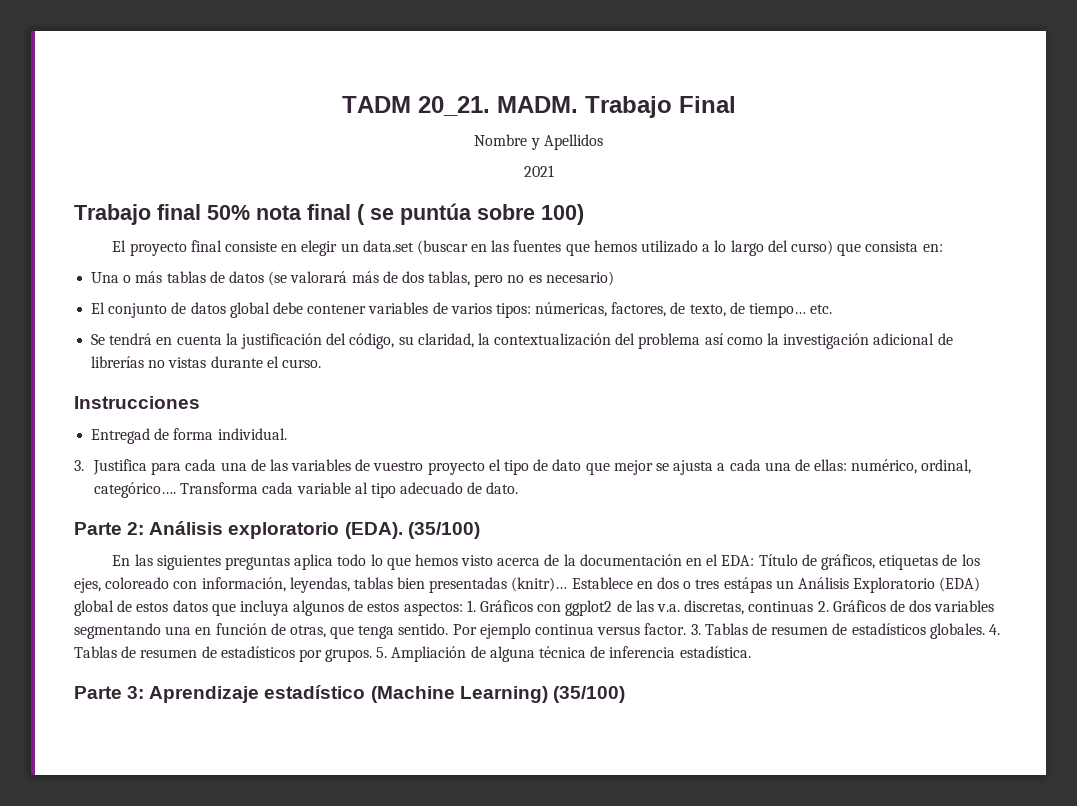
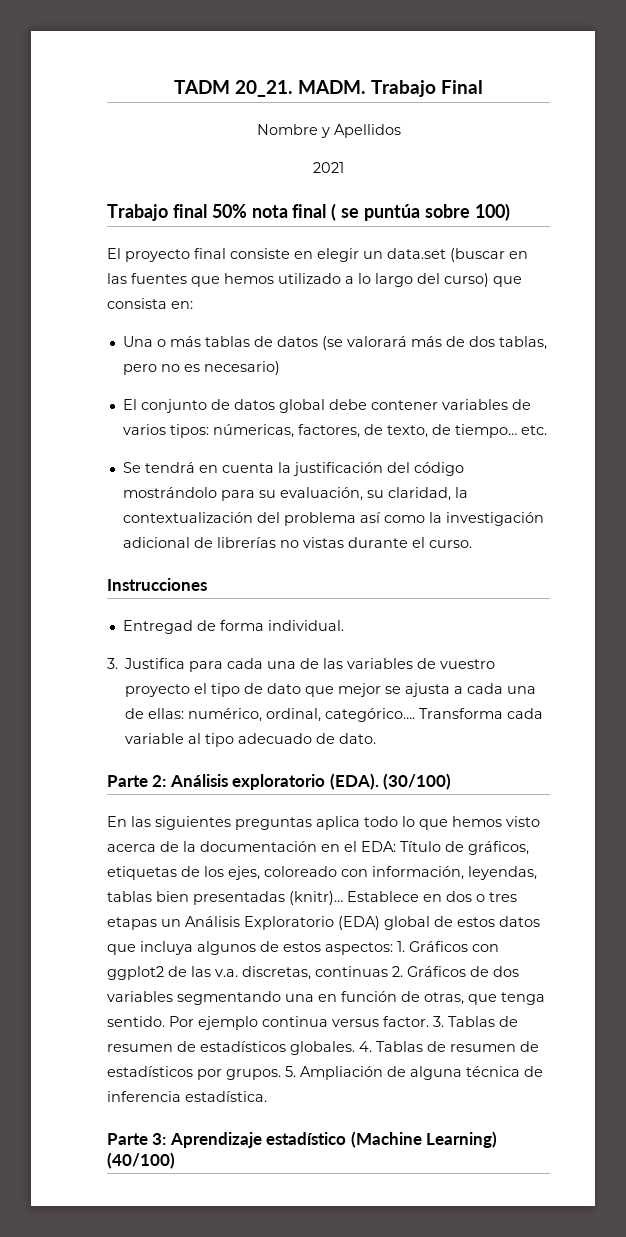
- Se tendrá en cuenta la justificación del código, su claridad, la contextualización del problema así como la investigación adicional de librerías no vistas durante el curso.
+ Se tendrá en cuenta la justificación del código mostrándolo para su evaluación, su claridad, la contextualización del problema así como la investigación adicional de librerías no vistas durante el curso.
- Parte 2: Análisis exploratorio (EDA). (35/100)
+ Parte 2: Análisis exploratorio (EDA). (30/100)
- Establece en dos o tres estápas un Análisis Exploratorio (EDA) global de estos datos que incluya algunos de estos aspectos: 1. Gráficos con ggplot2 de las v.a. discretas, continuas 2. Gráficos de dos variables segmentando una en función de otras, que tenga sentido.
+ Establece en dos o tres etapas un Análisis Exploratorio (EDA) global de estos datos que incluya algunos de estos aspectos: 1. Gráficos con ggplot2 de las v.a. discretas, continuas 2. Gráficos de dos variables segmentando una en función de otras, que tenga sentido.
- Parte 3: Aprendizaje estadístico (Machine Learning) (35/100)
+ Parte 3: Aprendizaje estadístico (Machine Learning) (40/100)

